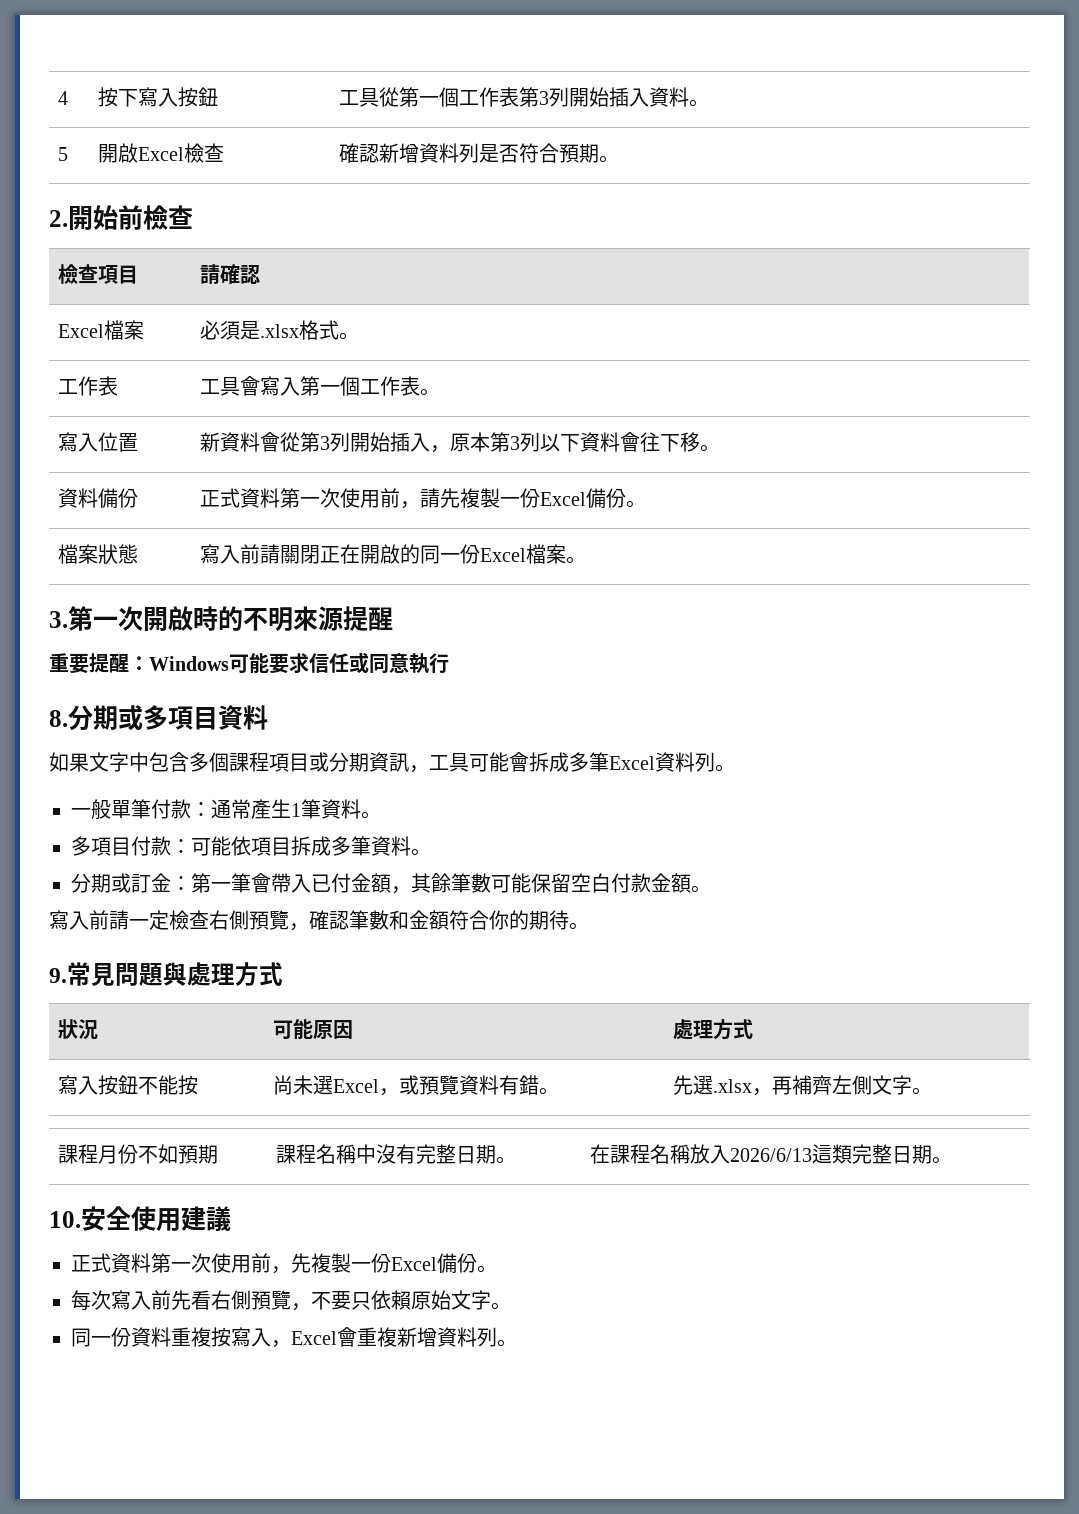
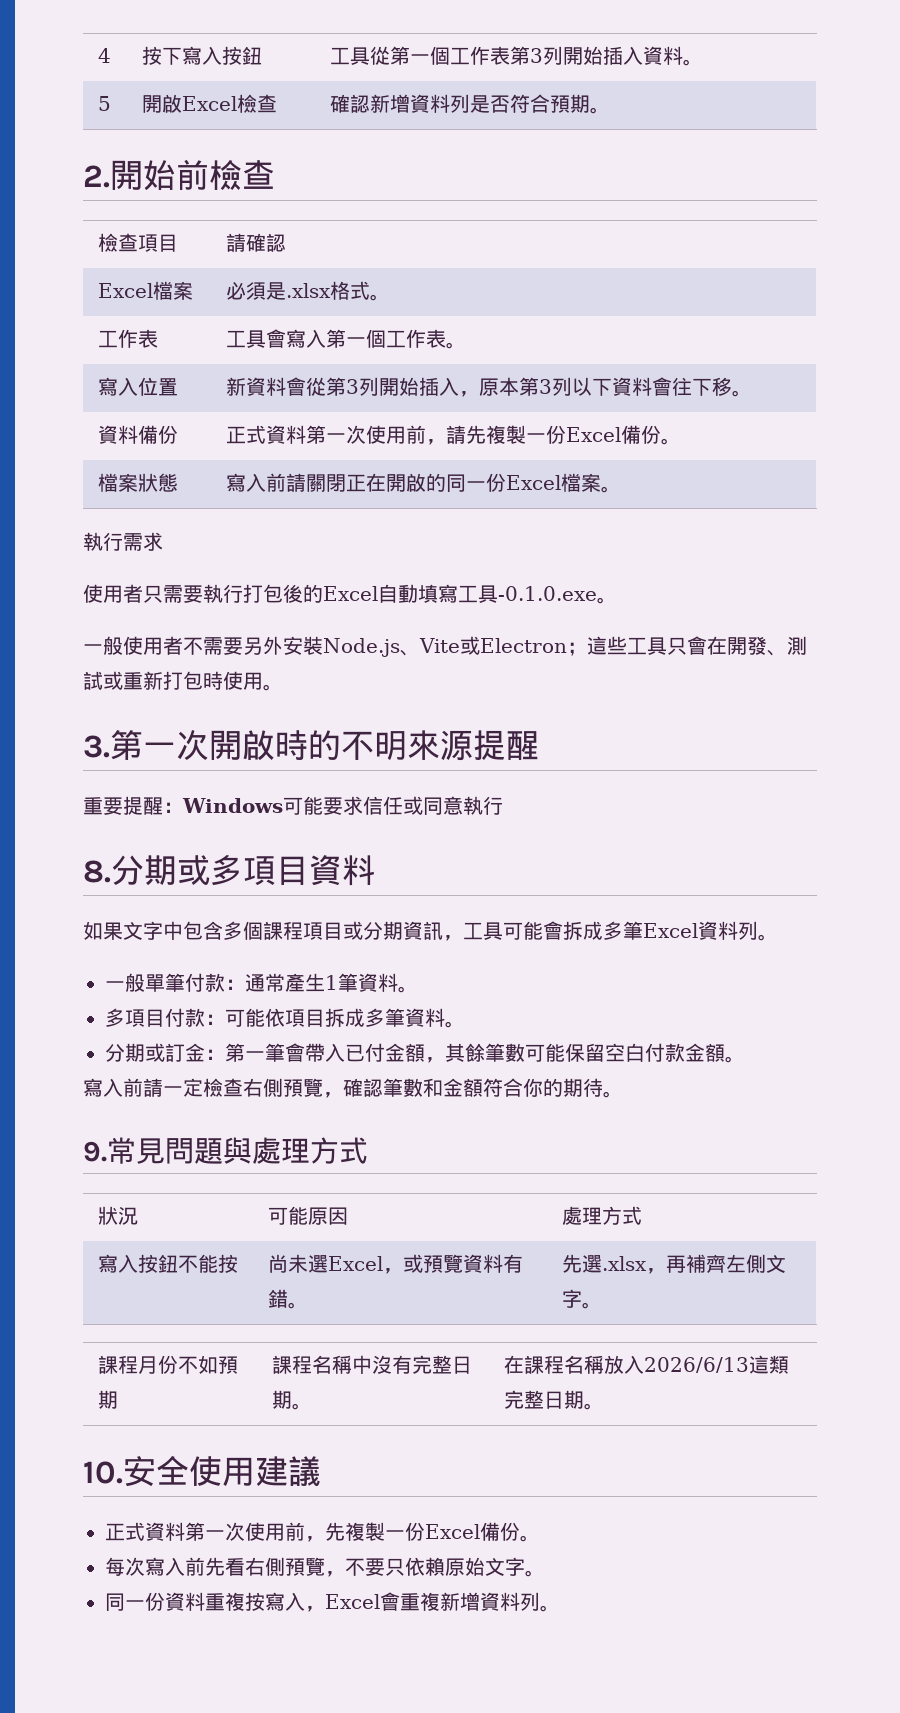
+ 執行需求
+ 使用者只需要執行打包後的Excel自動填寫工具-0.1.0.exe。
+ 一般使用者不需要另外安裝Node.js、Vite或Electron；這些工具只會在開發、測試或重新打包時使用。

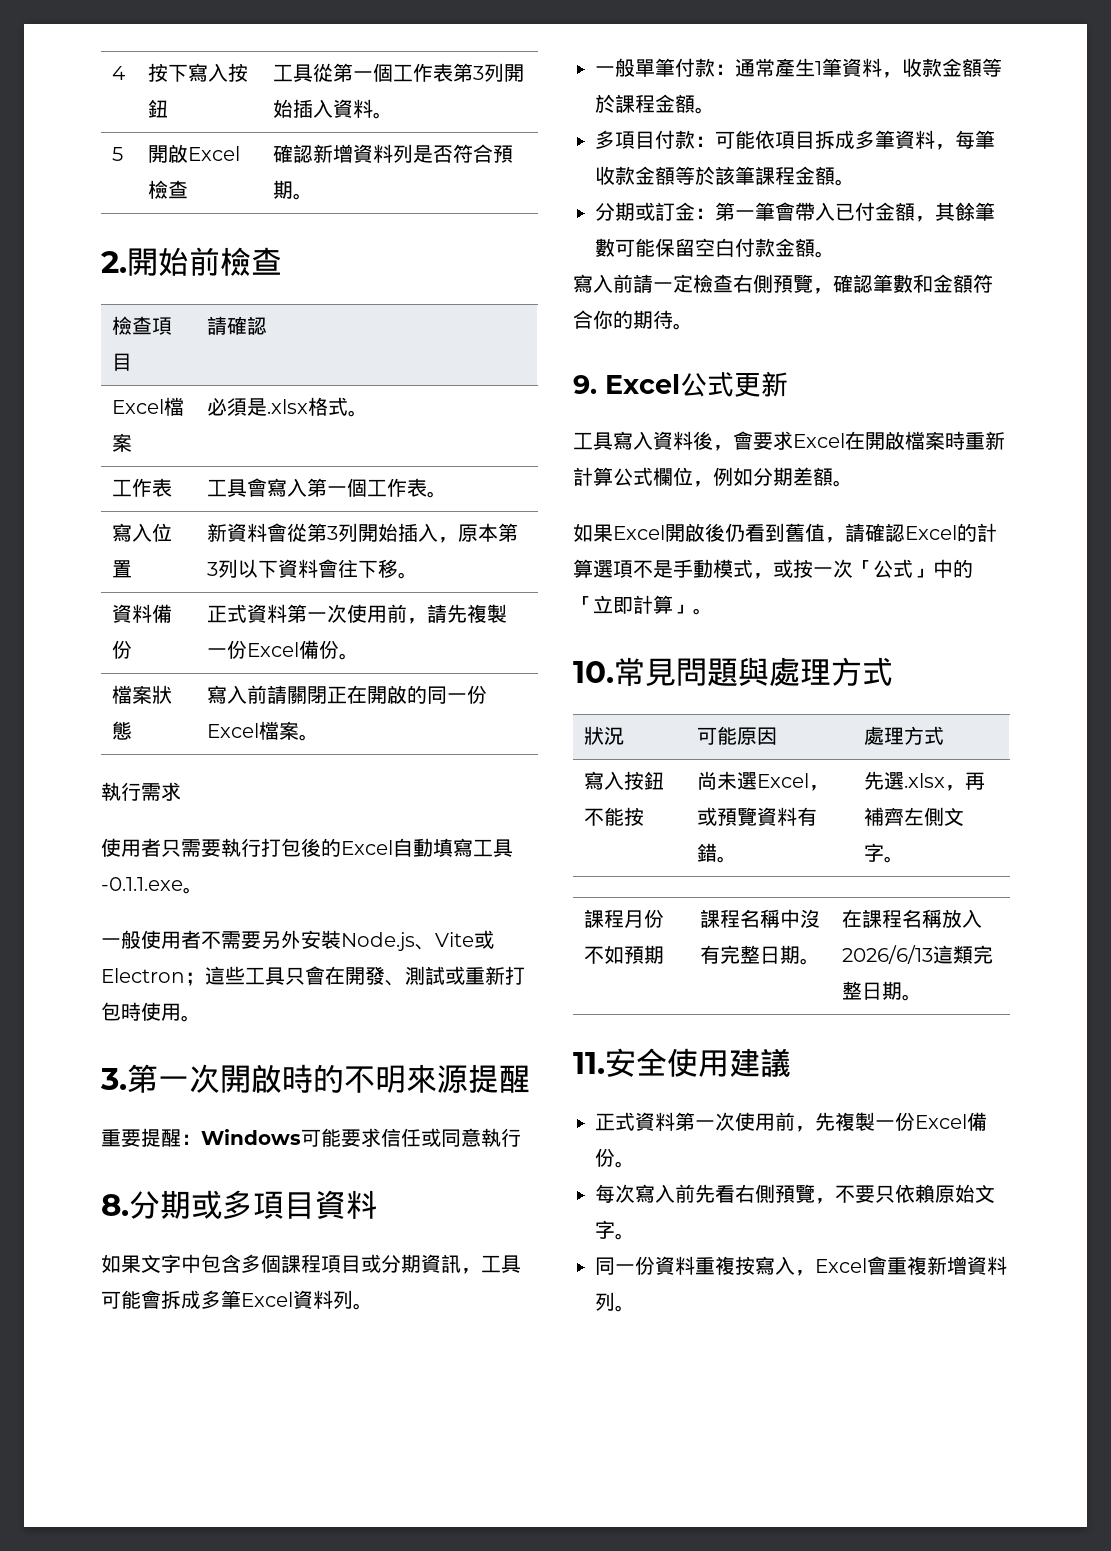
- 使用者只需要執行打包後的Excel自動填寫工具-0.1.0.exe。
+ 使用者只需要執行打包後的Excel自動填寫工具-0.1.1.exe。
- 一般單筆付款：通常產生1筆資料。
+ 一般單筆付款：通常產生1筆資料，收款金額等於課程金額。
- 多項目付款：可能依項目拆成多筆資料。
+ 多項目付款：可能依項目拆成多筆資料，每筆收款金額等於該筆課程金額。
- 9.常見問題與處理方式
+ 9. Excel公式更新
+ 工具寫入資料後，會要求Excel在開啟檔案時重新計算公式欄位，例如分期差額。
+ 如果Excel開啟後仍看到舊值，請確認Excel的計算選項不是手動模式，或按一次「公式」中的「立即計算」。
+ 10.常見問題與處理方式
- 10.安全使用建議
+ 11.安全使用建議

